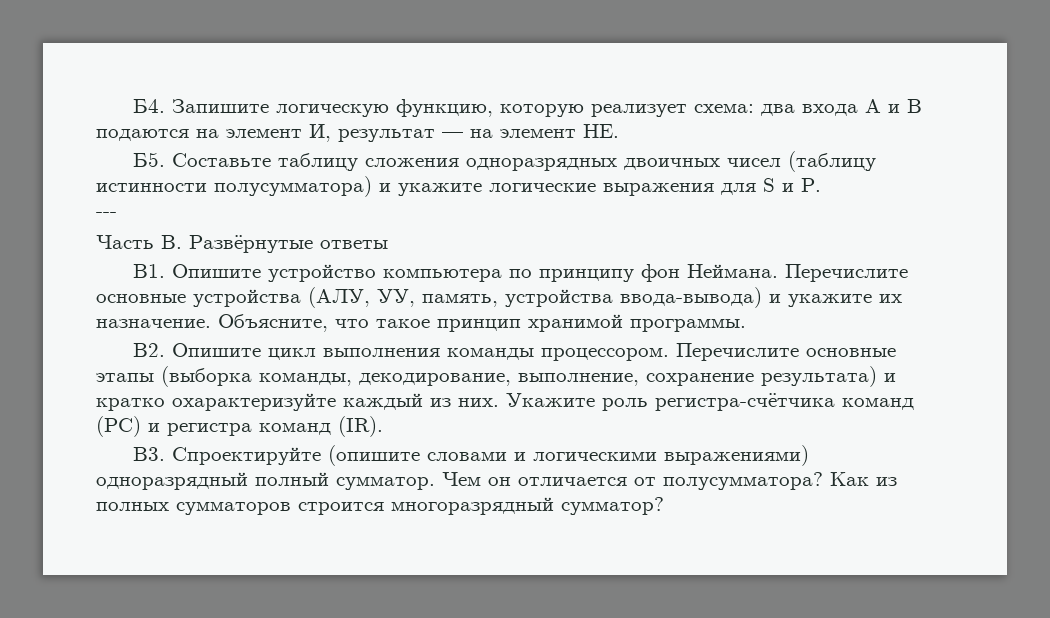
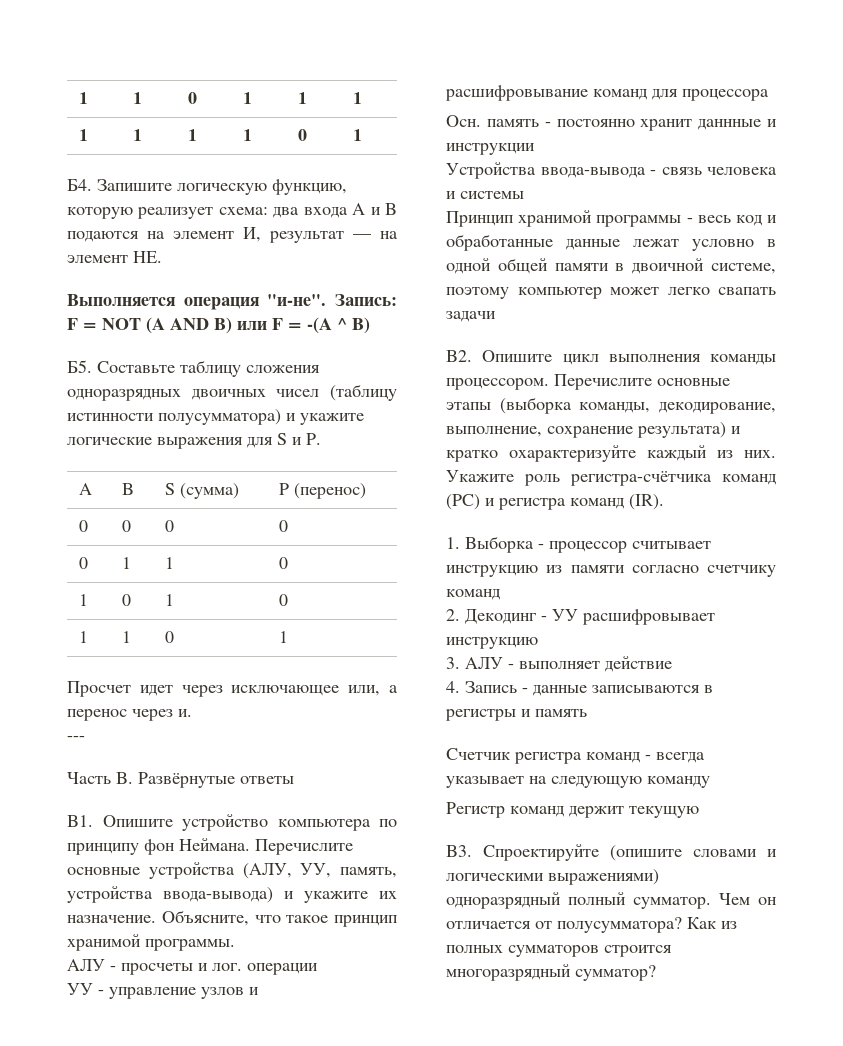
+ 1 | 1 | 0 | 1 | 1 | 1
+ 1 | 1 | 1 | 1 | 0 | 1
+ Выполняется операция "и-не". Запись: F = NOT (A AND B) или F = -(A ^ B)
+ A | B | S (сумма) | P (перенос)
+ 0 | 0 | 0 | 0
+ 0 | 1 | 1 | 0
+ 1 | 0 | 1 | 0
+ 1 | 1 | 0 | 1
+ Просчет идет через исключающее или, а перенос через и.
+ АЛУ - просчеты и лог. операции
+ УУ - управление узлов и расшифровывание команд для процессора
+ Осн. память - постоянно хранит даннные и инструкции
+ Устройства ввода-вывода - связь человека и системы
+ Принцип хранимой программы - весь код и обработанные данные лежат условно в одной общей памяти в двоичной системе, поэтому компьютер может легко свапать задачи
+ 1. Выборка - процессор считывает инструкцию из памяти согласно счетчику команд
+ 2. Декодинг - УУ расшифровывает инструкцию
+ 3. АЛУ - выполняет действие
+ 4. Запись - данные записываются в регистры и память
+ Счетчик регистра команд - всегда указывает на следующую команду
+ Регистр команд держит текущую

